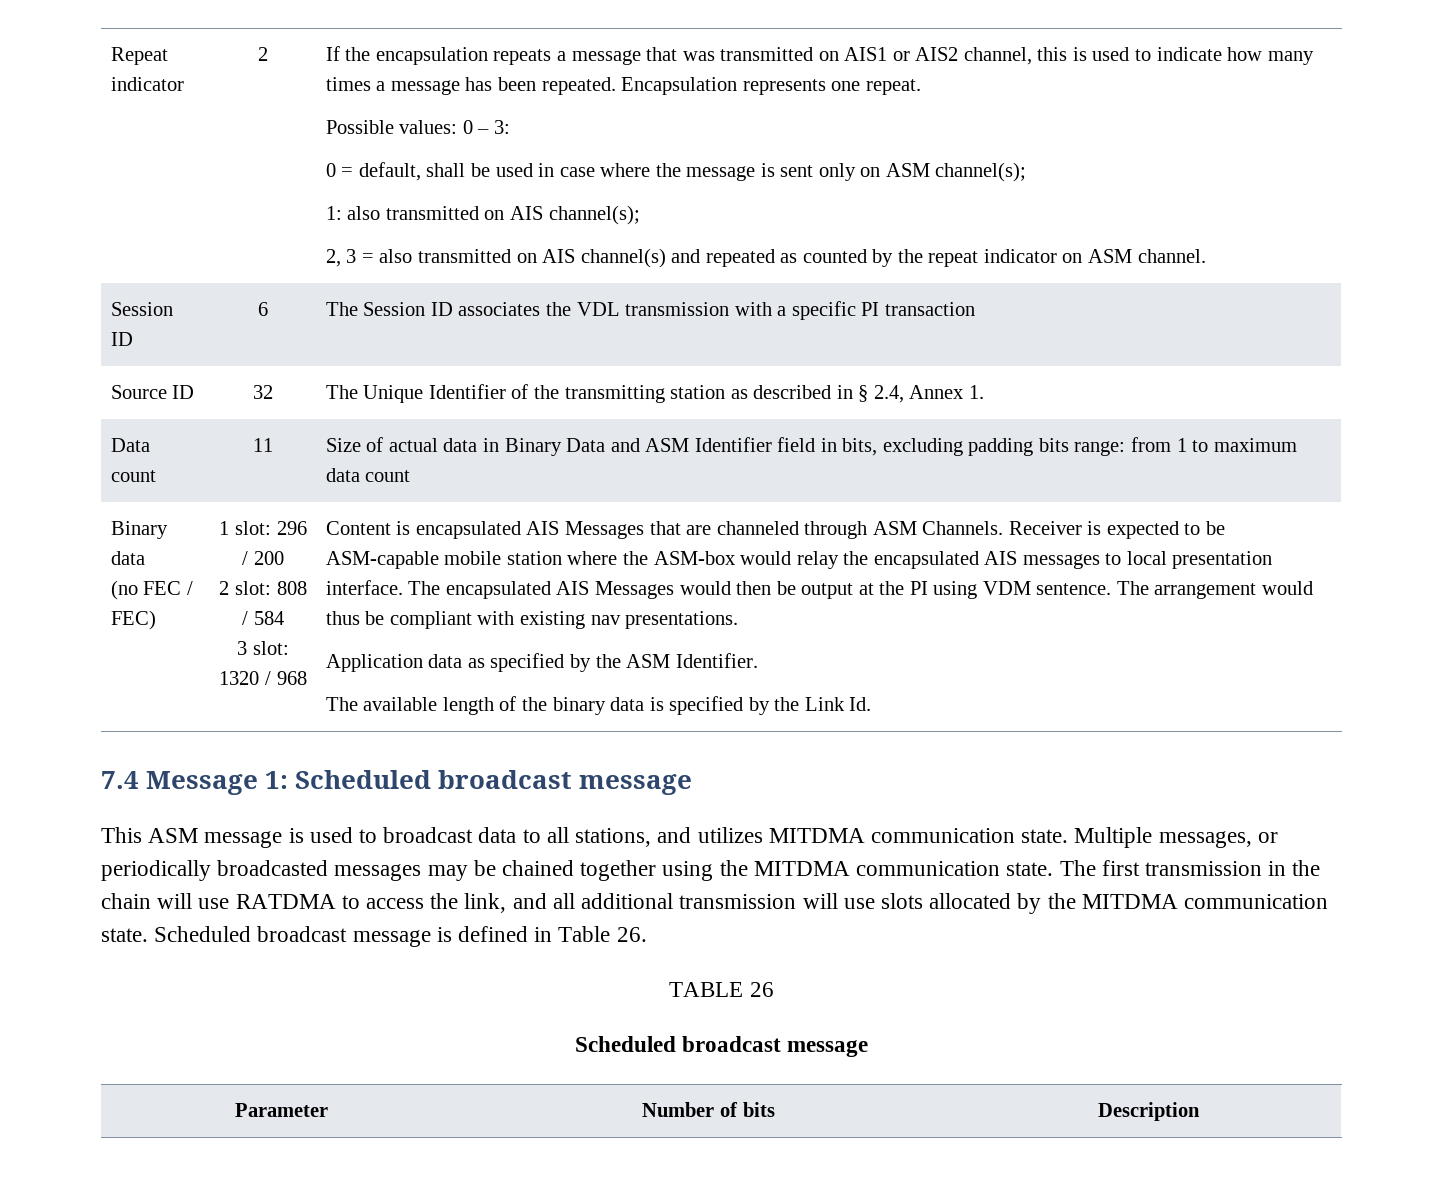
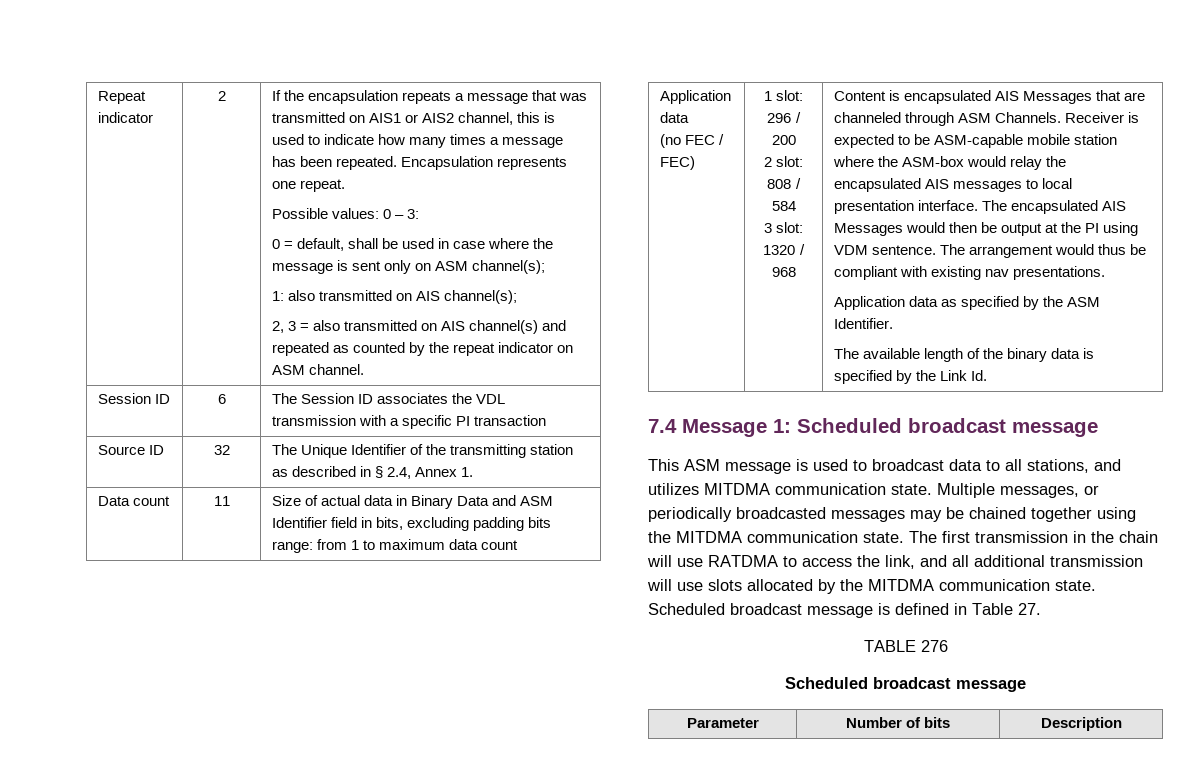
  Data count | 11 | Size of actual data in Binary Data and ASM Identifier field in bits, excluding padding bits range: from 1 to maximum data count
- Binary data
+ Application data
- Scheduled broadcast message is defined in Table 26.
+ Scheduled broadcast message is defined in Table 27.
- TABLE 26
+ TABLE 276

